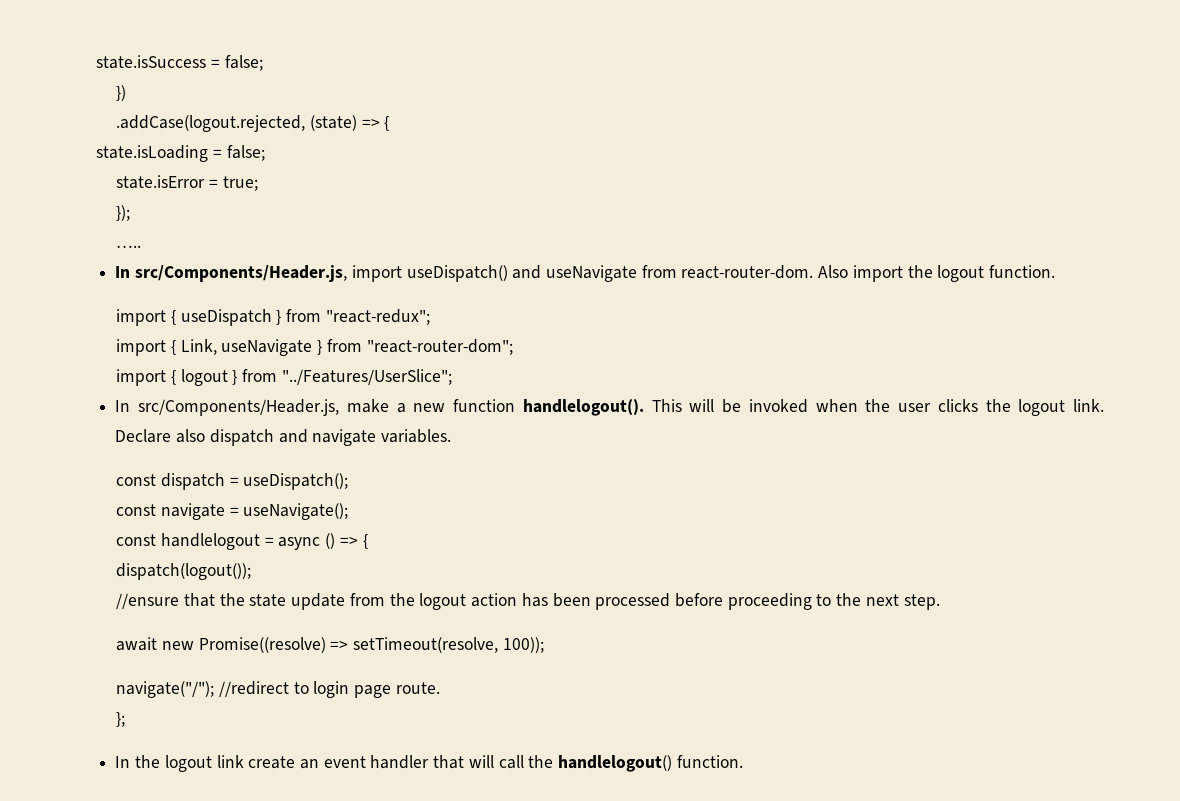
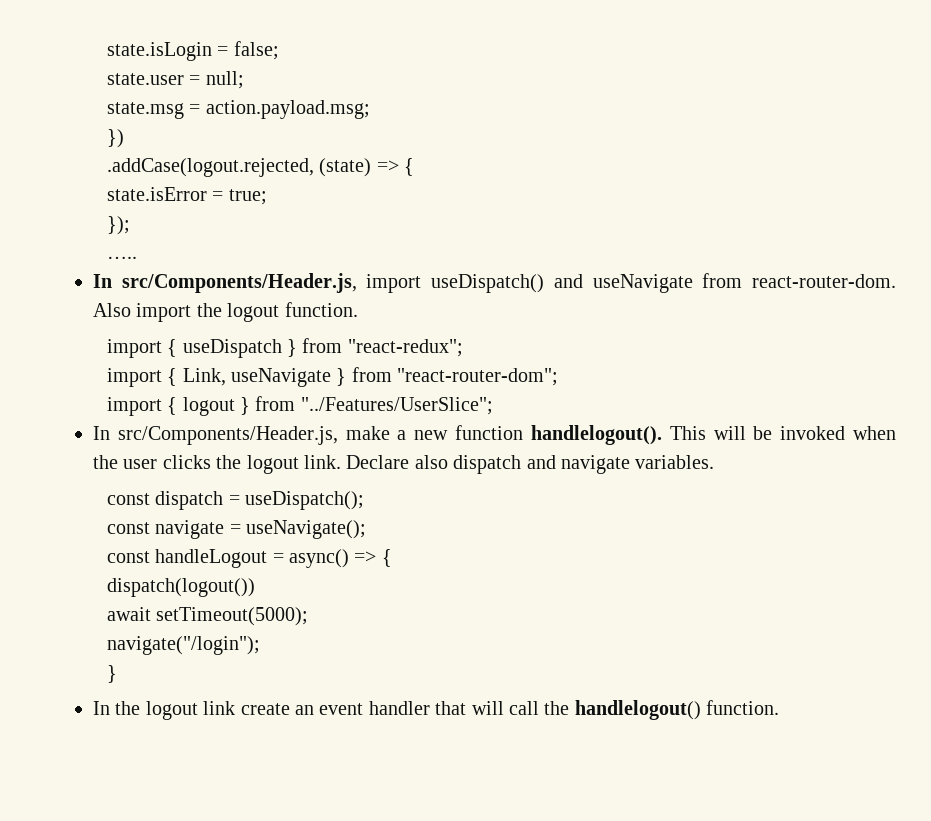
- state.isSuccess = false;
+ state.isLogin = false;
+ state.user = null;
+ state.msg = action.payload.msg;
- state.isLoading = false;
- const handlelogout = async () => {
- dispatch(logout());
- //ensure that the state update from the logout action has been processed before proceeding to the next step.
- await new Promise((resolve) => setTimeout(resolve, 100));
- navigate("/"); //redirect to login page route.
- };
+ const handleLogout = async() => {
+ dispatch(logout())
+ await setTimeout(5000);
+ navigate("/login");
+ }

